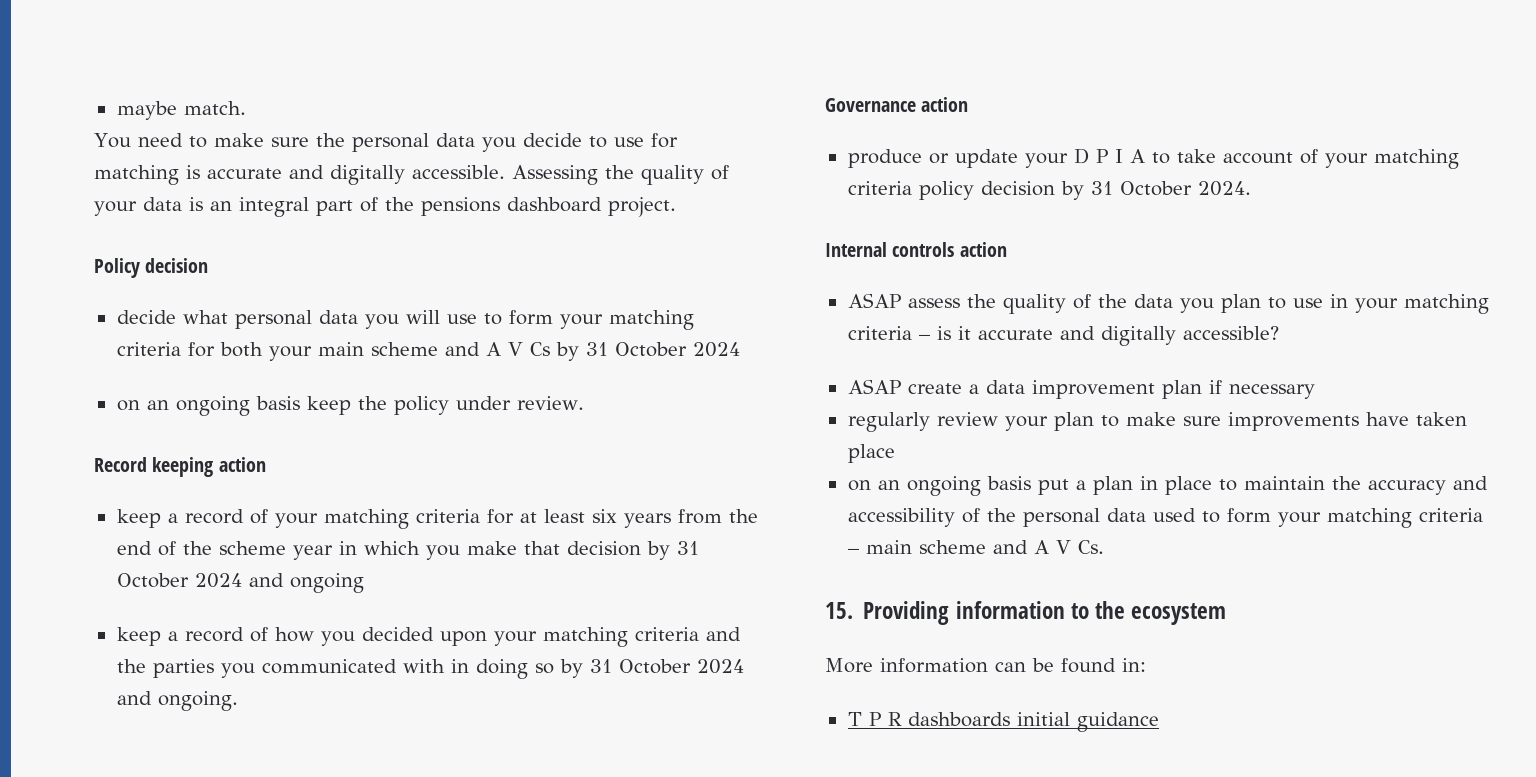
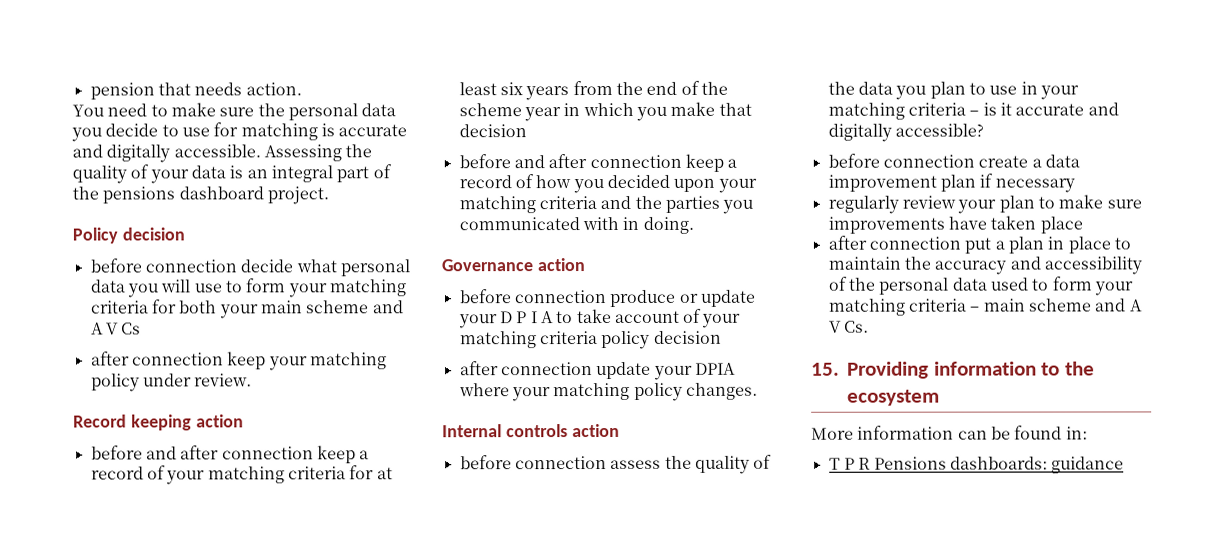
- maybe match.
+ pension that needs action.
- decide what personal data you will use to form your matching criteria for both your main scheme and A V Cs by 31 October 2024
- on an ongoing basis keep the policy under review.
+ before connection decide what personal data you will use to form your matching criteria for both your main scheme and A V Cs
+ after connection keep your matching policy under review.
- keep a record of your matching criteria for at least six years from the end of the scheme year in which you make that decision by 31 October 2024 and ongoing
- keep a record of how you decided upon your matching criteria and the parties you communicated with in doing so by 31 October 2024 and ongoing.
+ before and after connection keep a record of your matching criteria for at least six years from the end of the scheme year in which you make that decision
+ before and after connection keep a record of how you decided upon your matching criteria and the parties you communicated with in doing.
- produce or update your D P I A to take account of your matching criteria policy decision by 31 October 2024.
+ before connection produce or update your D P I A to take account of your matching criteria policy decision
+ after connection update your DPIA where your matching policy changes.
- ASAP assess the quality of the data you plan to use in your matching criteria – is it accurate and digitally accessible?
+ before connection assess the quality of the data you plan to use in your matching criteria – is it accurate and digitally accessible?
- ASAP create a data improvement plan if necessary
+ before connection create a data improvement plan if necessary
- on an ongoing basis put a plan in place to maintain the accuracy and accessibility of the personal data used to form your matching criteria – main scheme and A V Cs.
+ after connection put a plan in place to maintain the accuracy and accessibility of the personal data used to form your matching criteria – main scheme and A V Cs.
- T P R dashboards initial guidance
+ T P R Pensions dashboards: guidance

